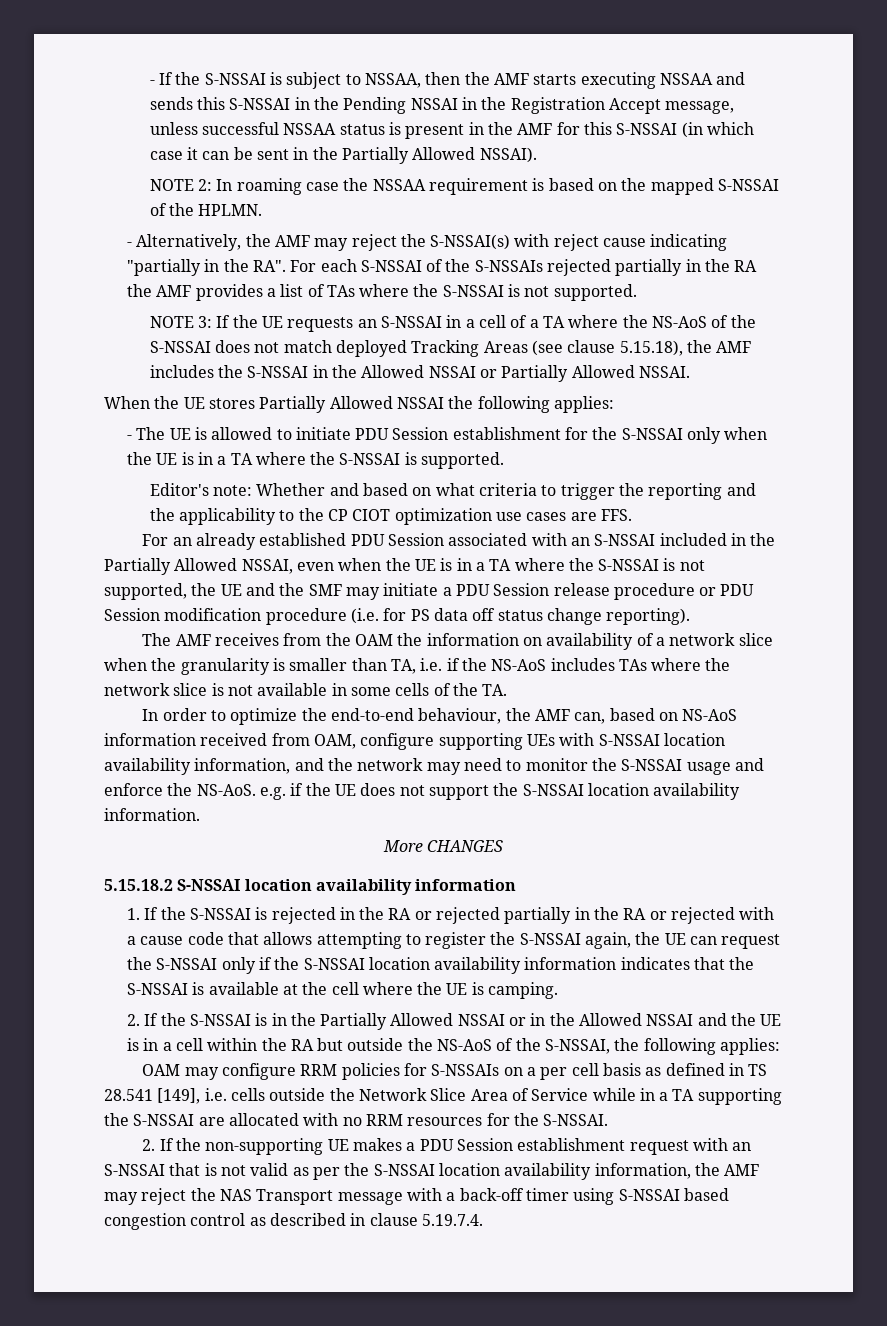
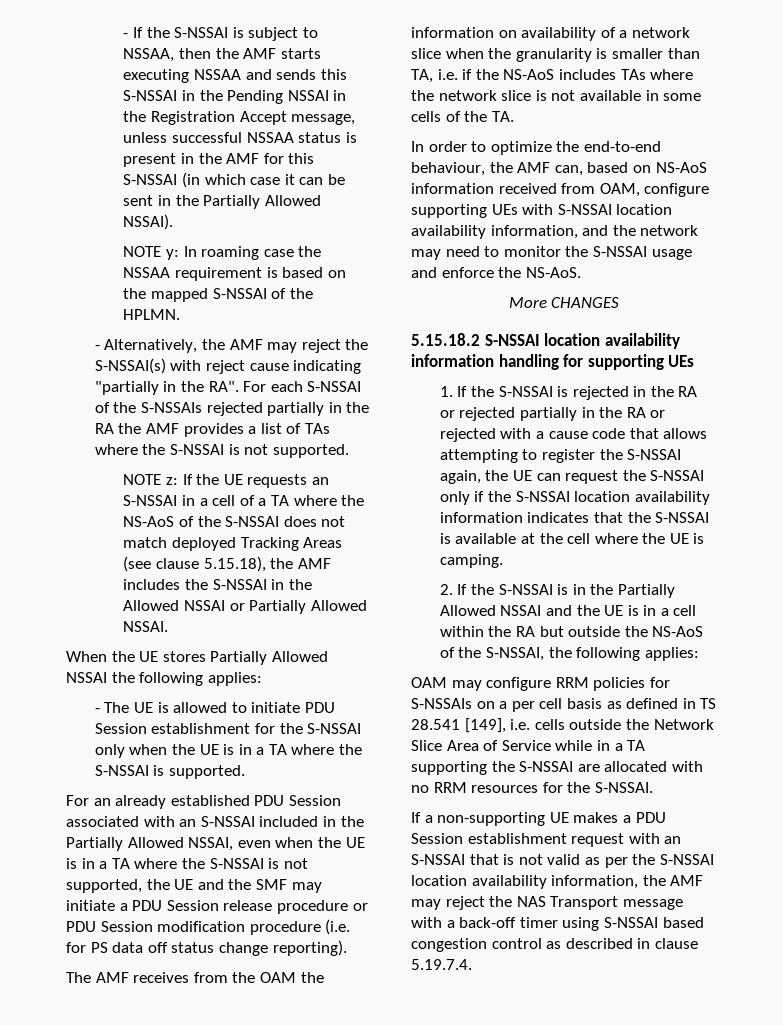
- NOTE 2: In roaming case the NSSAA requirement is based on the mapped S-NSSAI of the HPLMN.
+ NOTE y: In roaming case the NSSAA requirement is based on the mapped S-NSSAI of the HPLMN.
- NOTE 3: If the UE requests an S-NSSAI in a cell of a TA where the NS-AoS of the S-NSSAI does not match deployed Tracking Areas (see clause 5.15.18), the AMF includes the S-NSSAI in the Allowed NSSAI or Partially Allowed NSSAI.
+ NOTE z: If the UE requests an S-NSSAI in a cell of a TA where the NS-AoS of the S-NSSAI does not match deployed Tracking Areas (see clause 5.15.18), the AMF includes the S-NSSAI in the Allowed NSSAI or Partially Allowed NSSAI.
- Editor's note: Whether and based on what criteria to trigger the reporting and the applicability to the CP CIOT optimization use cases are FFS.
- In order to optimize the end-to-end behaviour, the AMF can, based on NS-AoS information received from OAM, configure supporting UEs with S-NSSAI location availability information, and the network may need to monitor the S-NSSAI usage and enforce the NS-AoS. e.g. if the UE does not support the S-NSSAI location availability information.
+ In order to optimize the end-to-end behaviour, the AMF can, based on NS-AoS information received from OAM, configure supporting UEs with S-NSSAI location availability information, and the network may need to monitor the S-NSSAI usage and enforce the NS-AoS.
- 5.15.18.2 S-NSSAI location availability information
+ 5.15.18.2 S-NSSAI location availability information handling for supporting UEs
- 2. If the S-NSSAI is in the Partially Allowed NSSAI or in the Allowed NSSAI and the UE is in a cell within the RA but outside the NS-AoS of the S-NSSAI, the following applies:
+ 2. If the S-NSSAI is in the Partially Allowed NSSAI and the UE is in a cell within the RA but outside the NS-AoS of the S-NSSAI, the following applies:
- 2. If the non-supporting UE makes a PDU Session establishment request with an S-NSSAI that is not valid as per the S-NSSAI location availability information, the AMF may reject the NAS Transport message with a back-off timer using S-NSSAI based congestion control as described in clause 5.19.7.4.
+ If a non-supporting UE makes a PDU Session establishment request with an S-NSSAI that is not valid as per the S-NSSAI location availability information, the AMF may reject the NAS Transport message with a back-off timer using S-NSSAI based congestion control as described in clause 5.19.7.4.

